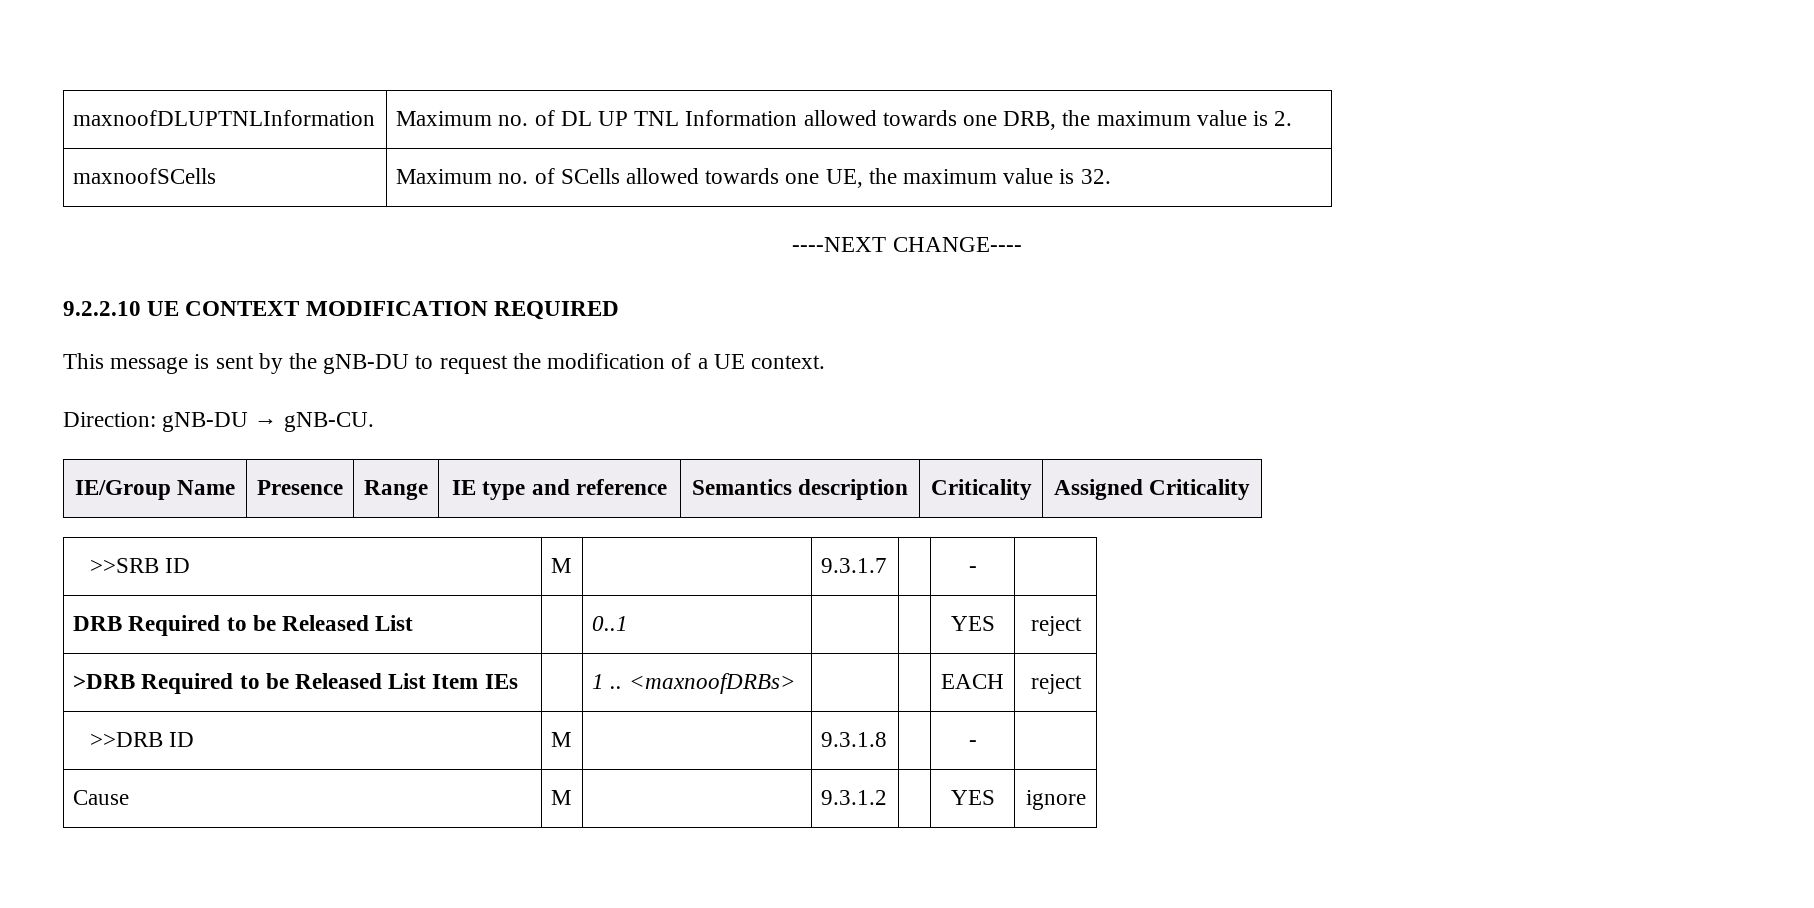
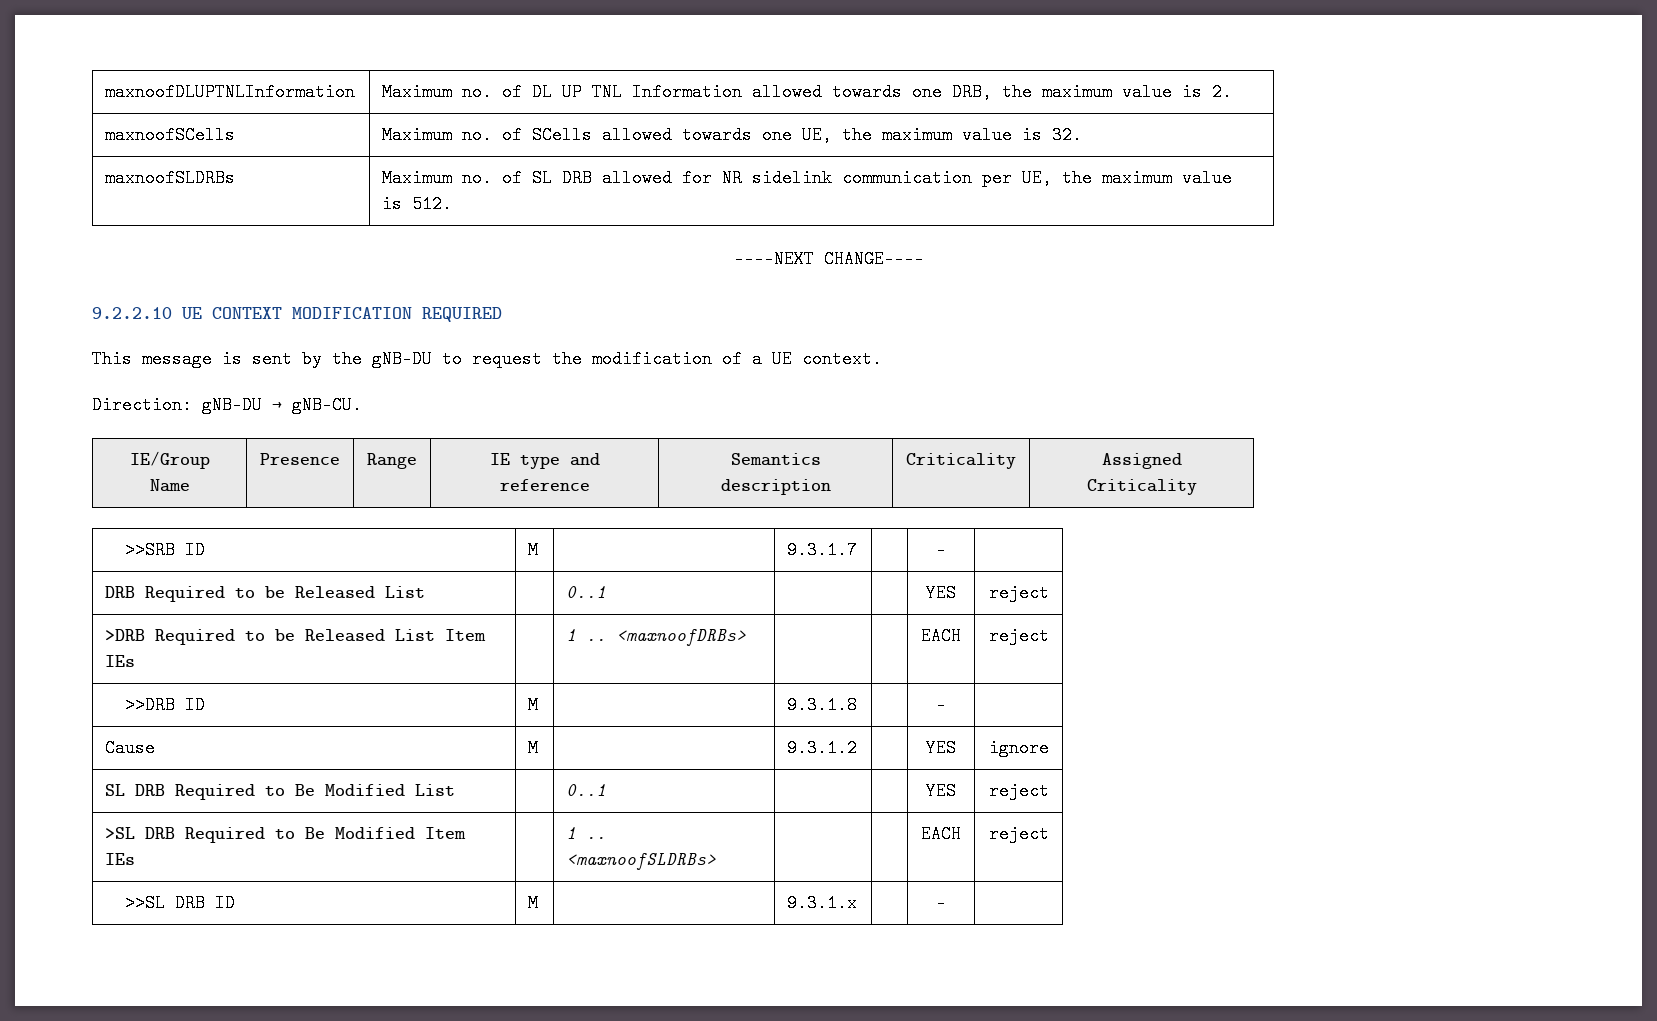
+ maxnoofSLDRBs | Maximum no. of SL DRB allowed for NR sidelink communication per UE, the maximum value is 512.
+ SL DRB Required to Be Modified List | | 0..1 | | | YES | reject
+ >SL DRB Required to Be Modified Item IEs | | 1 .. <maxnoofSLDRBs> | | | EACH | reject
+ >>SL DRB ID | M | | 9.3.1.x | | - |

